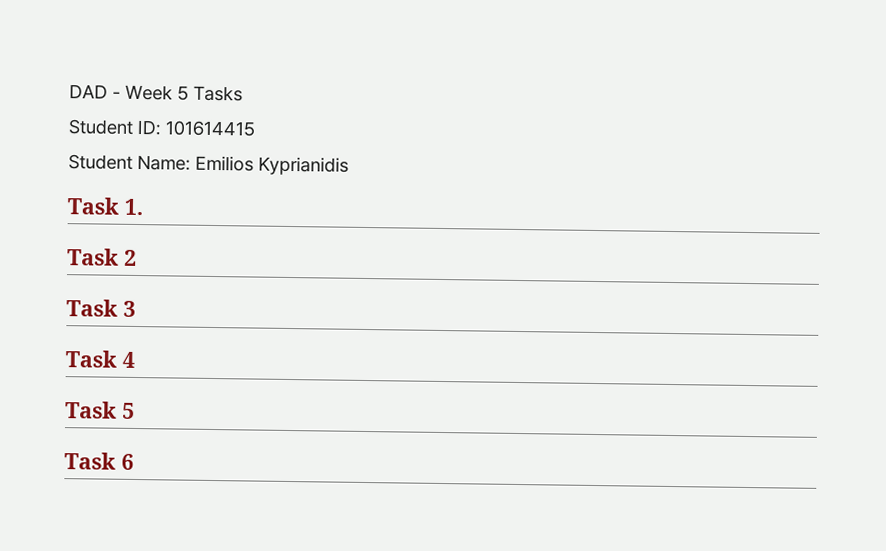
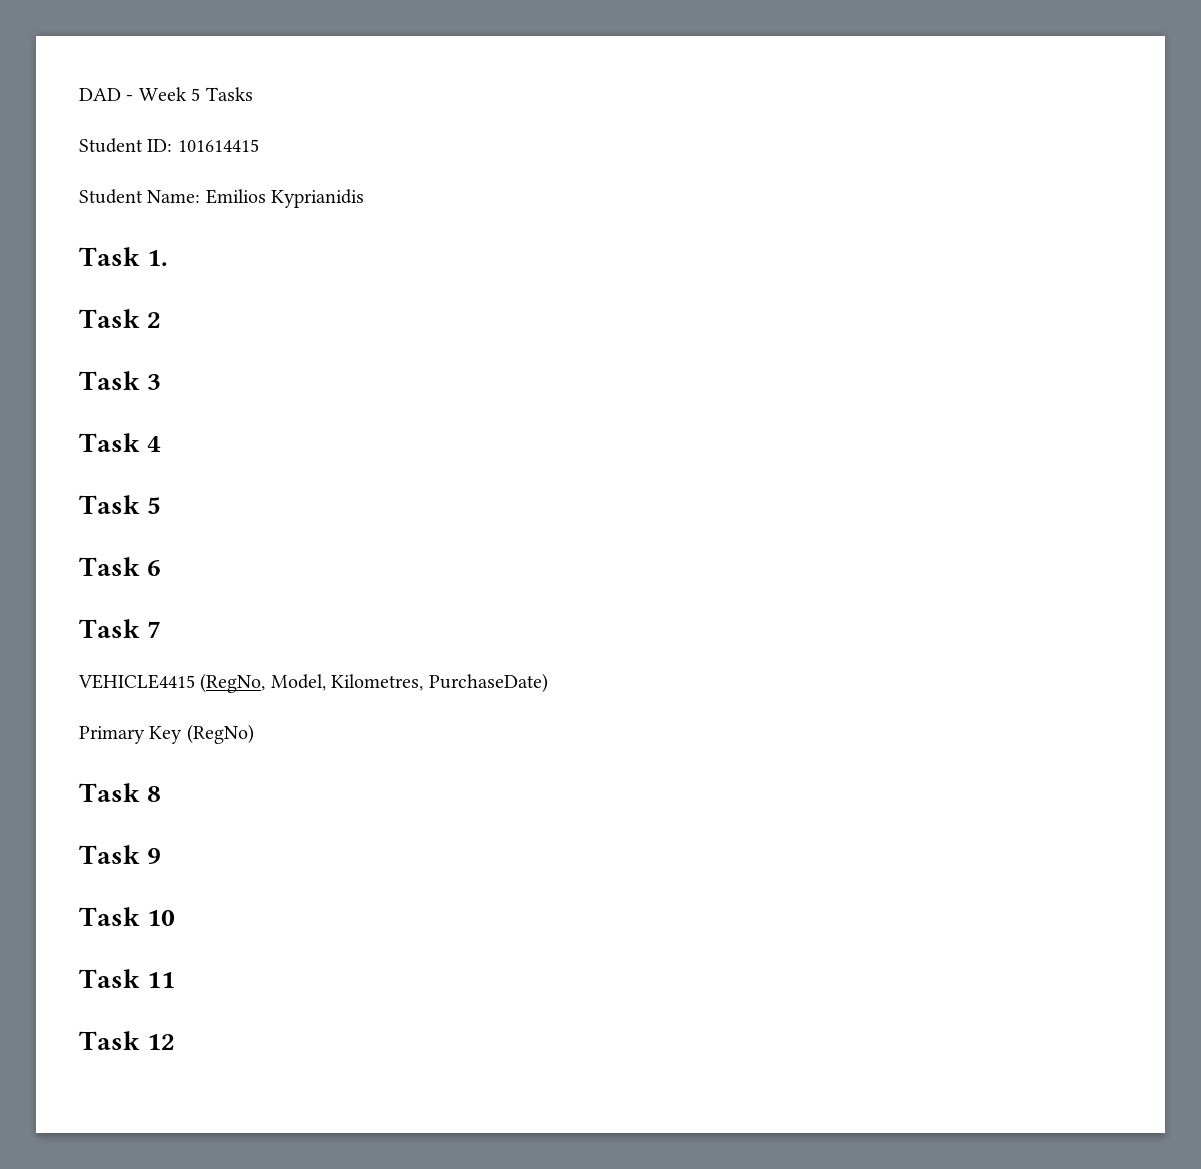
+ Task 7
+ VEHICLE4415 (RegNo, Model, Kilometres, PurchaseDate)
+ Primary Key (RegNo)
+ Task 8
+ Task 9
+ Task 10
+ Task 11
+ Task 12

